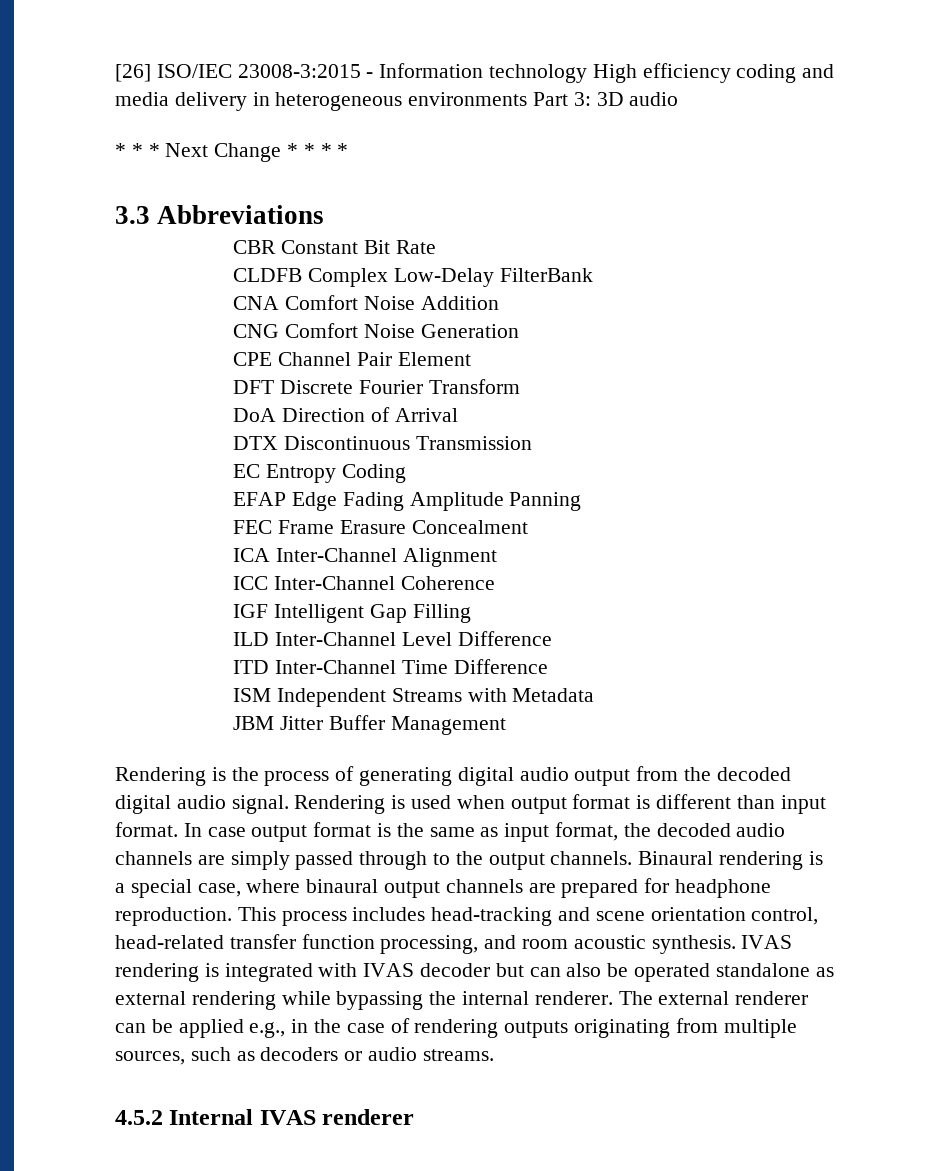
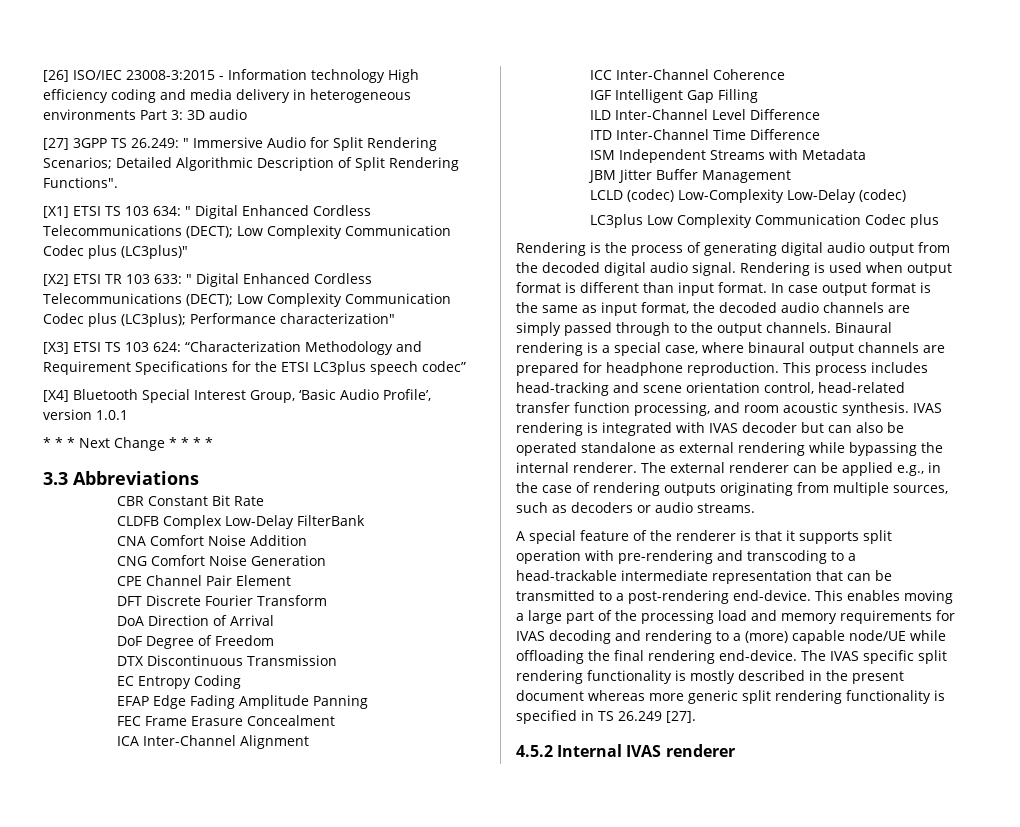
+ [27] 3GPP TS 26.249: " Immersive Audio for Split Rendering Scenarios; Detailed Algorithmic Description of Split Rendering Functions".
+ [X1] ETSI TS 103 634: " Digital Enhanced Cordless Telecommunications (DECT); Low Complexity Communication Codec plus (LC3plus)"
+ [X2] ETSI TR 103 633: " Digital Enhanced Cordless Telecommunications (DECT); Low Complexity Communication Codec plus (LC3plus); Performance characterization"
+ [X3] ETSI TS 103 624: “Characterization Methodology and Requirement Specifications for the ETSI LC3plus speech codec”
+ [X4] Bluetooth Special Interest Group, ‘Basic Audio Profile’, version 1.0.1
+ DoF Degree of Freedom
+ LCLD (codec) Low-Complexity Low-Delay (codec)
+ LC3plus Low Complexity Communication Codec plus
+ A special feature of the renderer is that it supports split operation with pre-rendering and transcoding to a head-trackable intermediate representation that can be transmitted to a post-rendering end-device. This enables moving a large part of the processing load and memory requirements for IVAS decoding and rendering to a (more) capable node/UE while offloading the final rendering end-device. The IVAS specific split rendering functionality is mostly described in the present document whereas more generic split rendering functionality is specified in TS 26.249 [27].

